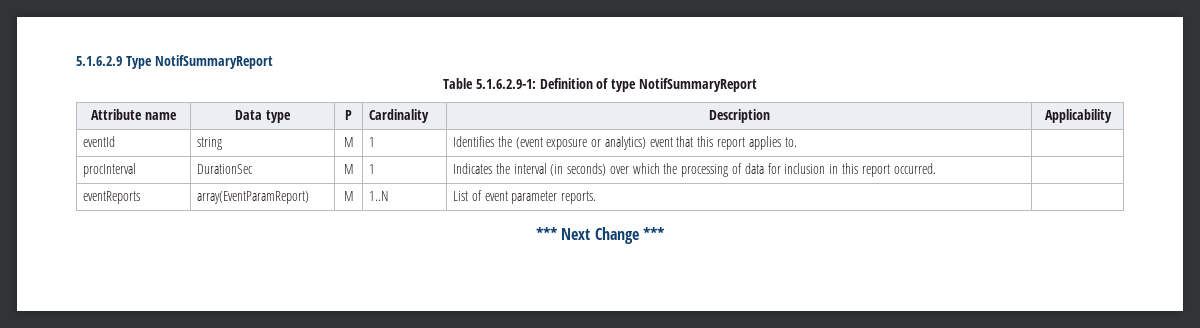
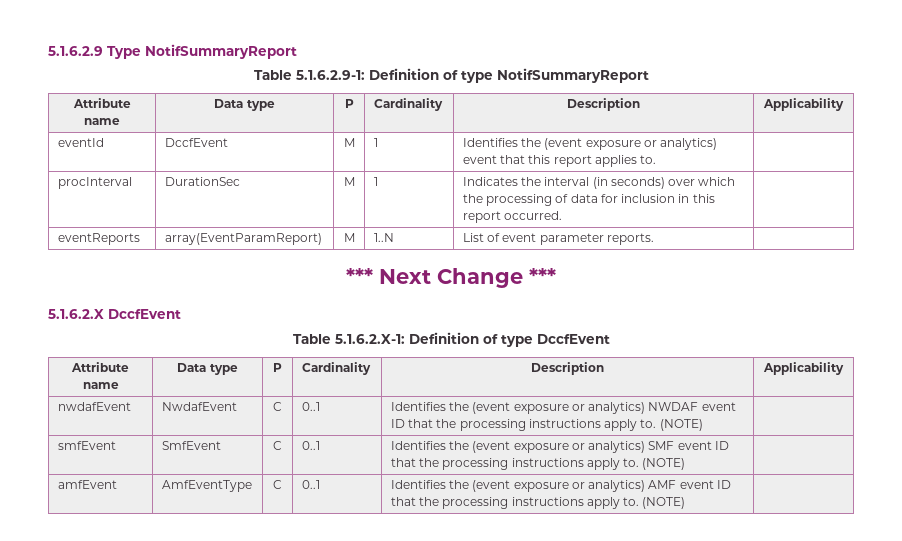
- eventId | string | M | 1 | Identifies the (event exposure or analytics) event that this report applies to. |
+ eventId | DccfEvent | M | 1 | Identifies the (event exposure or analytics) event that this report applies to. |
+ 5.1.6.2.X DccfEvent
+ Table 5.1.6.2.X-1: Definition of type DccfEvent
+ Attribute name | Data type | P | Cardinality | Description | Applicability
+ nwdafEvent | NwdafEvent | C | 0..1 | Identifies the (event exposure or analytics) NWDAF event ID that the processing instructions apply to. (NOTE) |
+ smfEvent | SmfEvent | C | 0..1 | Identifies the (event exposure or analytics) SMF event ID that the processing instructions apply to. (NOTE) |
+ amfEvent | AmfEventType | C | 0..1 | Identifies the (event exposure or analytics) AMF event ID that the processing instructions apply to. (NOTE) |

